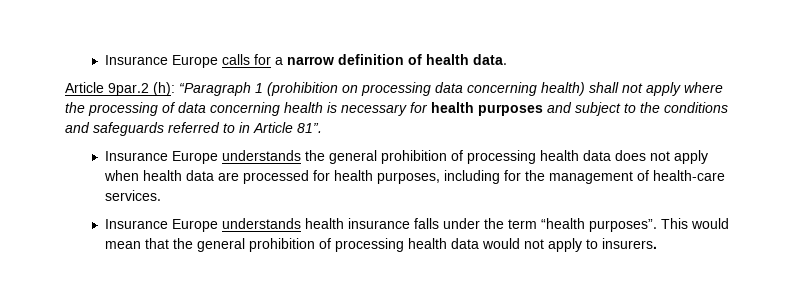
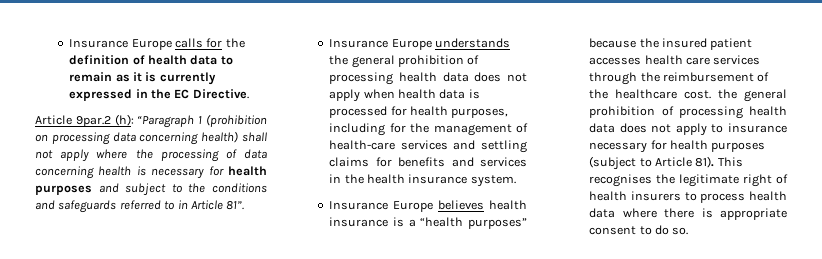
- Insurance Europe calls for a narrow definition of health data.
+ Insurance Europe calls for the definition of health data to remain as it is currently expressed in the EC Directive.
- Insurance Europe understands the general prohibition of processing health data does not apply when health data are processed for health purposes, including for the management of health-care services.
- Insurance Europe understands health insurance falls under the term “health purposes”. This would mean that the general prohibition of processing health data would not apply to insurers.
+ Insurance Europe understands the general prohibition of processing health data does not apply when health data is processed for health purposes, including for the management of health-care services and settling claims for benefits and services in the health insurance system.
+ Insurance Europe believes health insurance is a “health purposes” because the insured patient accesses health care services through the reimbursement of the healthcare cost. the general prohibition of processing health data does not apply to insurance necessary for health purposes (subject to Article 81). This recognises the legitimate right of health insurers to process health data where there is appropriate consent to do so.

